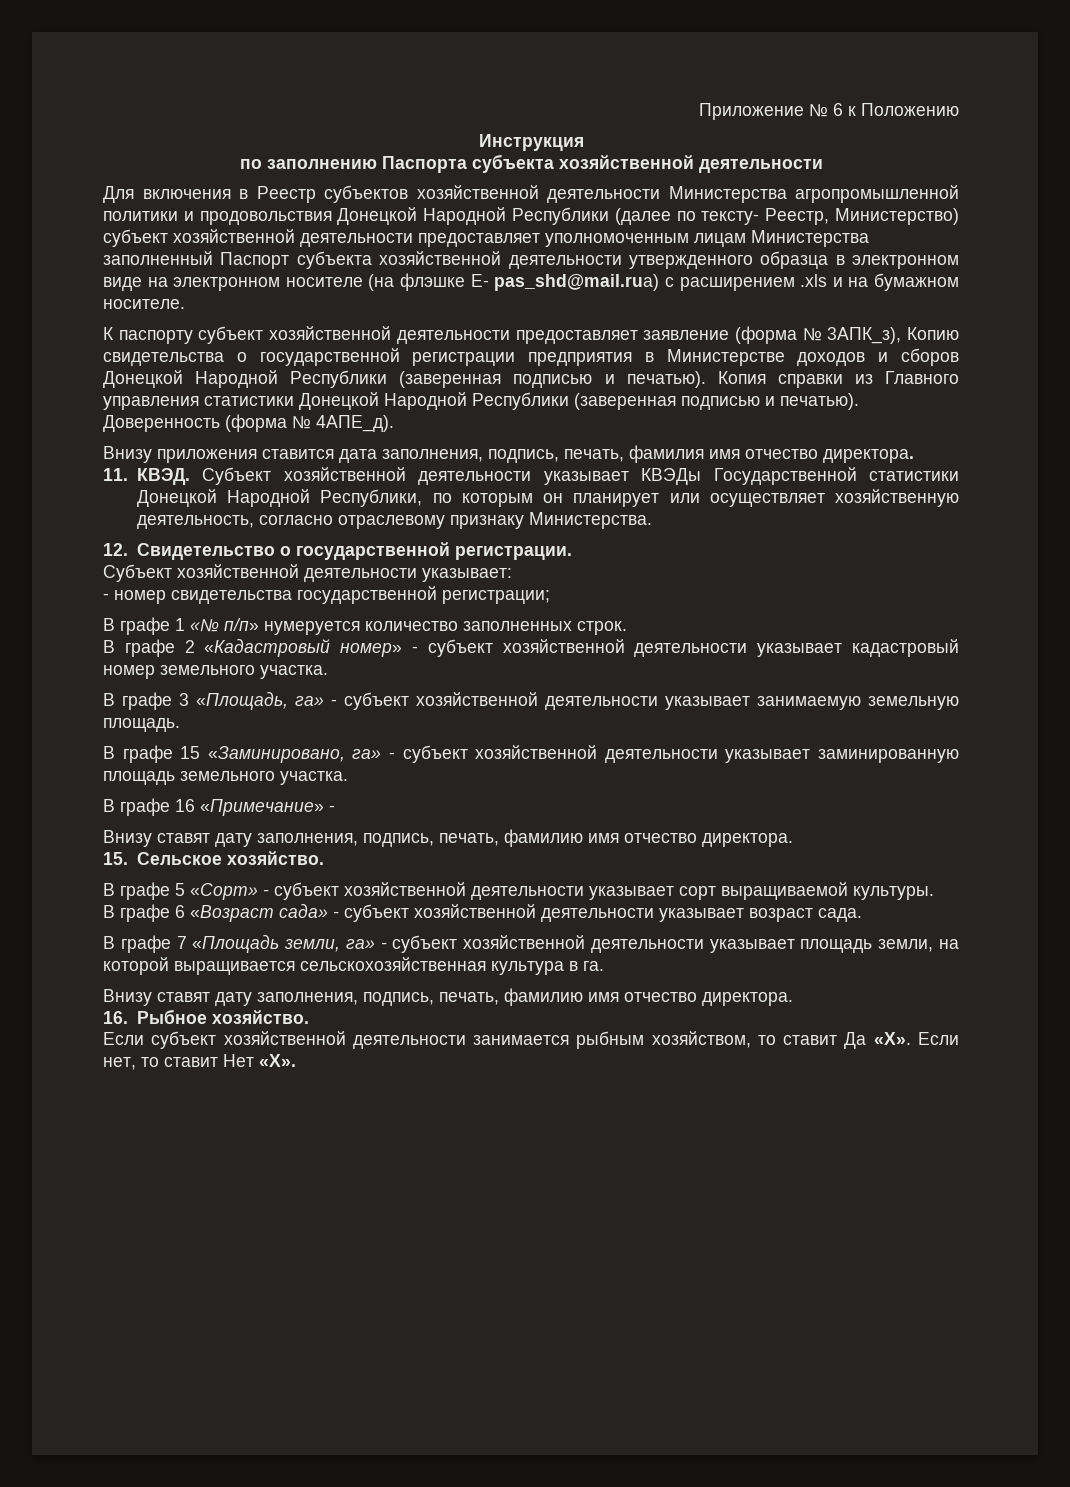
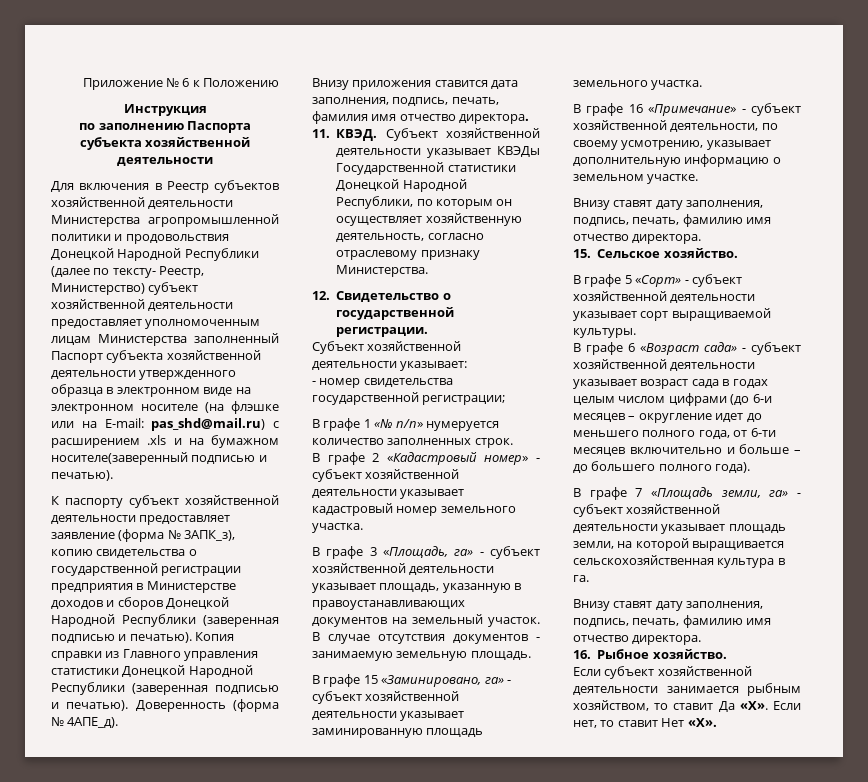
- Для включения в Реестр субъектов хозяйственной деятельности Министерства агропромышленной политики и продовольствия Донецкой Народной Республики (далее по тексту- Реестр, Министерство) субъект хозяйственной деятельности предоставляет уполномоченным лицам Министерства заполненный Паспорт субъекта хозяйственной деятельности утвержденного образца в электронном виде на электронном носителе (на флэшке E- pas_shd@mail.ruа) с расширением .xls и на бумажном носителе.
+ Для включения в Реестр субъектов хозяйственной деятельности Министерства агропромышленной политики и продовольствия Донецкой Народной Республики (далее по тексту- Реестр, Министерство) субъект хозяйственной деятельности предоставляет уполномоченным лицам Министерства заполненный Паспорт субъекта хозяйственной деятельности утвержденного образца в электронном виде на электронном носителе (на флэшке или на E-mail: pas_shd@mail.ru) с расширением .xls и на бумажном носителе(заверенный подписью и печатью).
- К паспорту субъект хозяйственной деятельности предоставляет заявление (форма № 3АПК_з), Копию свидетельства о государственной регистрации предприятия в Министерстве доходов и сборов Донецкой Народной Республики (заверенная подписью и печатью).
+ К паспорту субъект хозяйственной деятельности предоставляет заявление (форма № 3АПК_з), копию свидетельства о государственной регистрации предприятия в Министерстве доходов и сборов Донецкой Народной Республики (заверенная подписью и печатью).
- Субъект хозяйственной деятельности указывает КВЭДы Государственной статистики Донецкой Народной Республики, по которым он планирует или осуществляет хозяйственную деятельность, согласно отраслевому признаку Министерства.
+ Субъект хозяйственной деятельности указывает КВЭДы Государственной статистики Донецкой Народной Республики, по которым он осуществляет хозяйственную деятельность, согласно отраслевому признаку Министерства.
- В графе 3 «Площадь, га» - субъект хозяйственной деятельности указывает занимаемую земельную площадь.
+ В графе 3 «Площадь, га» - субъект хозяйственной деятельности указывает площадь, указанную в правоустанавливающих документов на земельный участок. В случае отсутствия документов - занимаемую земельную площадь.
- В графе 16 «Примечание» -
+ В графе 16 «Примечание» - субъект хозяйственной деятельности, по своему усмотрению, указывает дополнительную информацию о земельном участке.
- В графе 6 «Возраст сада» - субъект хозяйственной деятельности указывает возраст сада.
+ В графе 6 «Возраст сада» - субъект хозяйственной деятельности указывает возраст сада в годах целым числом цифрами (до 6-и месяцев – округление идет до меньшего полного года, от 6-ти месяцев включительно и больше – до большего полного года).

